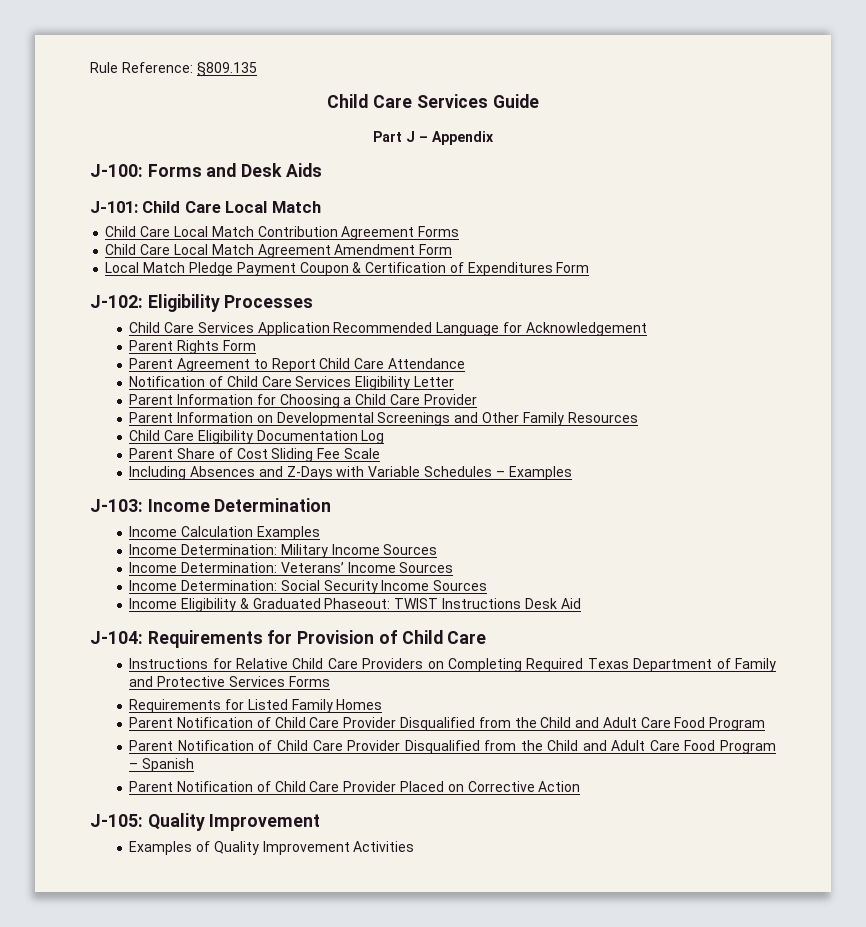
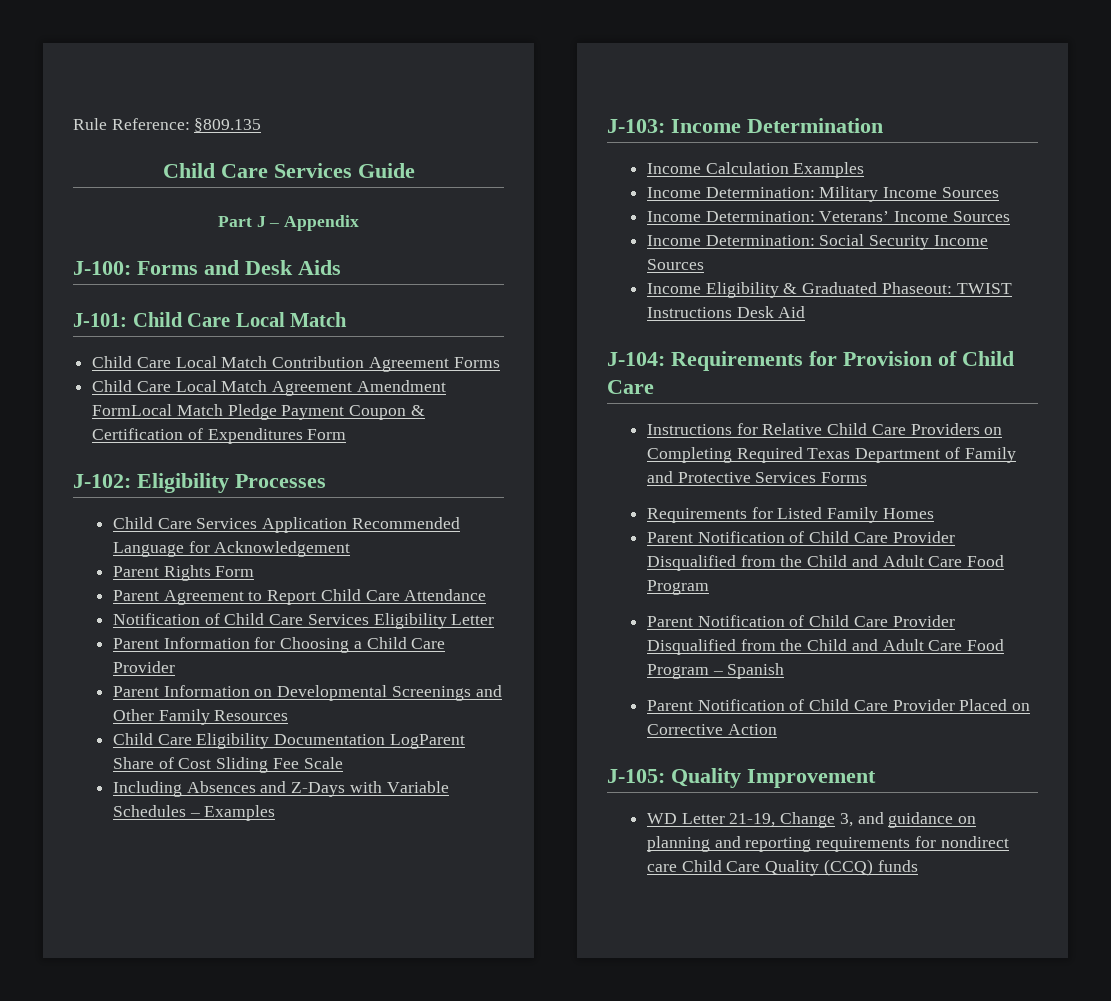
- Child Care Local Match Agreement Amendment Form
- Local Match Pledge Payment Coupon & Certification of Expenditures Form
+ Child Care Local Match Agreement Amendment FormLocal Match Pledge Payment Coupon & Certification of Expenditures Form
- Child Care Eligibility Documentation Log
- Parent Share of Cost Sliding Fee Scale
+ Child Care Eligibility Documentation LogParent Share of Cost Sliding Fee Scale
- Examples of Quality Improvement Activities
+ WD Letter 21-19, Change 3, and guidance on planning and reporting requirements for nondirect care Child Care Quality (CCQ) funds

